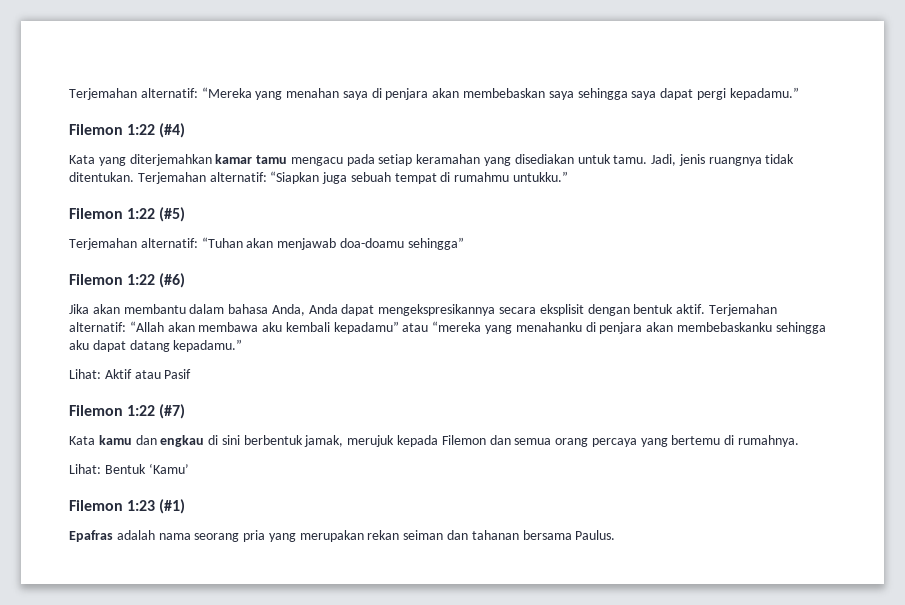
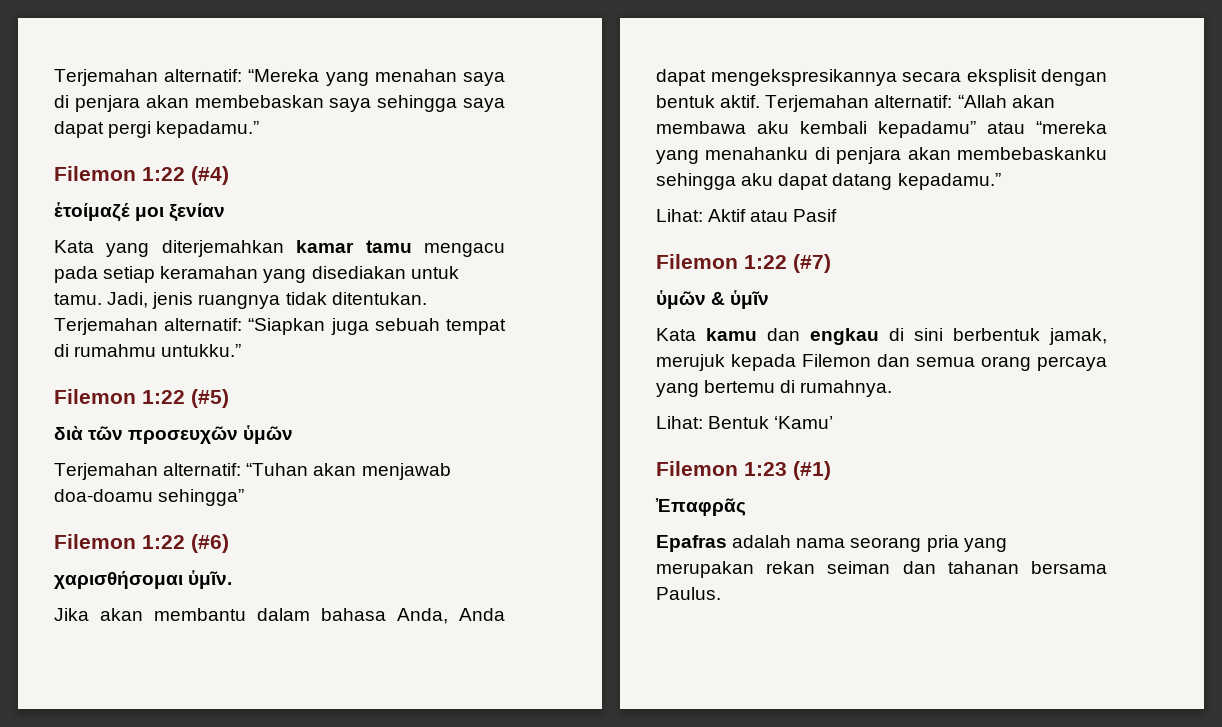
+ ἑτοίμαζέ μοι ξενίαν
+ διὰ τῶν προσευχῶν ὑμῶν
+ χαρισθήσομαι ὑμῖν.
+ ὑμῶν & ὑμῖν
+ Ἐπαφρᾶς

